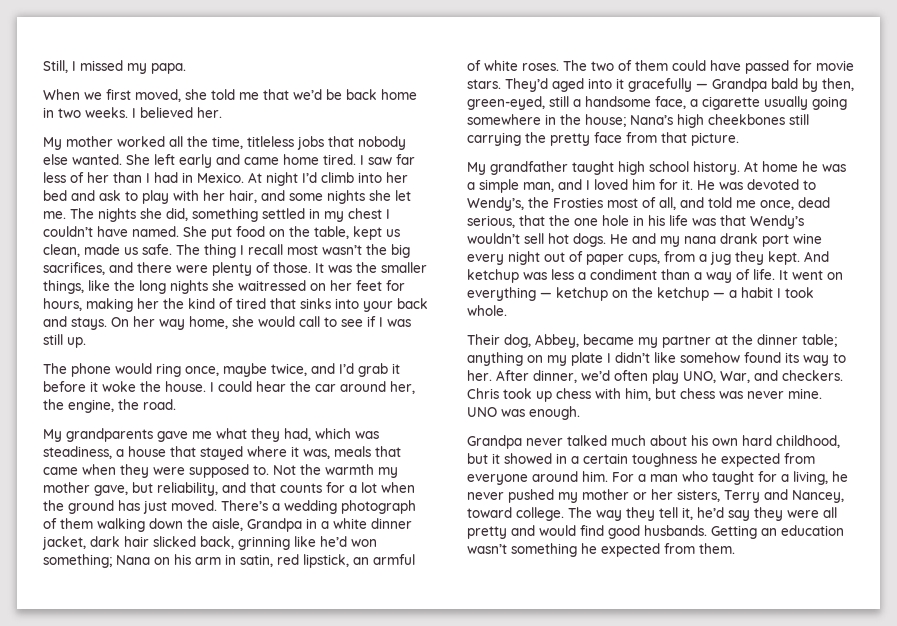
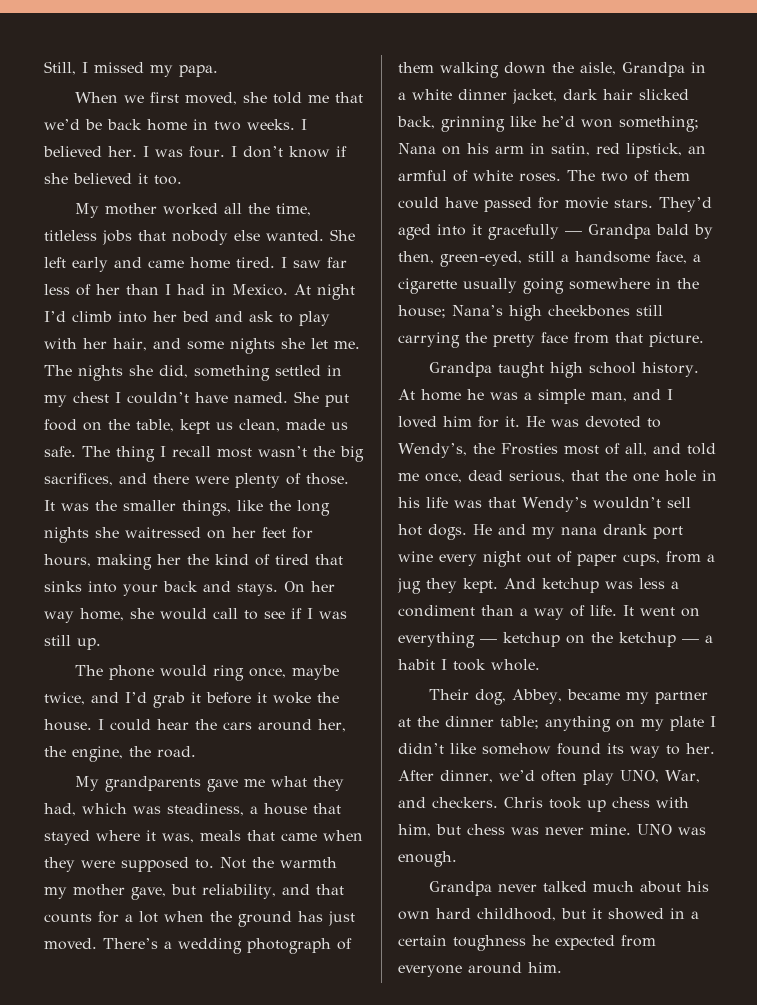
+ I was four. I don’t know if she believed it too.
- I could hear the car around her, the engine, the road.
+ I could hear the cars around her, the engine, the road.
- My grandfather taught high school history.
+ Grandpa taught high school history.
- For a man who taught for a living, he never pushed my mother or her sisters, Terry and Nancey, toward college. The way they tell it, he’d say they were all pretty and would find good husbands. Getting an education wasn’t something he expected from them.

